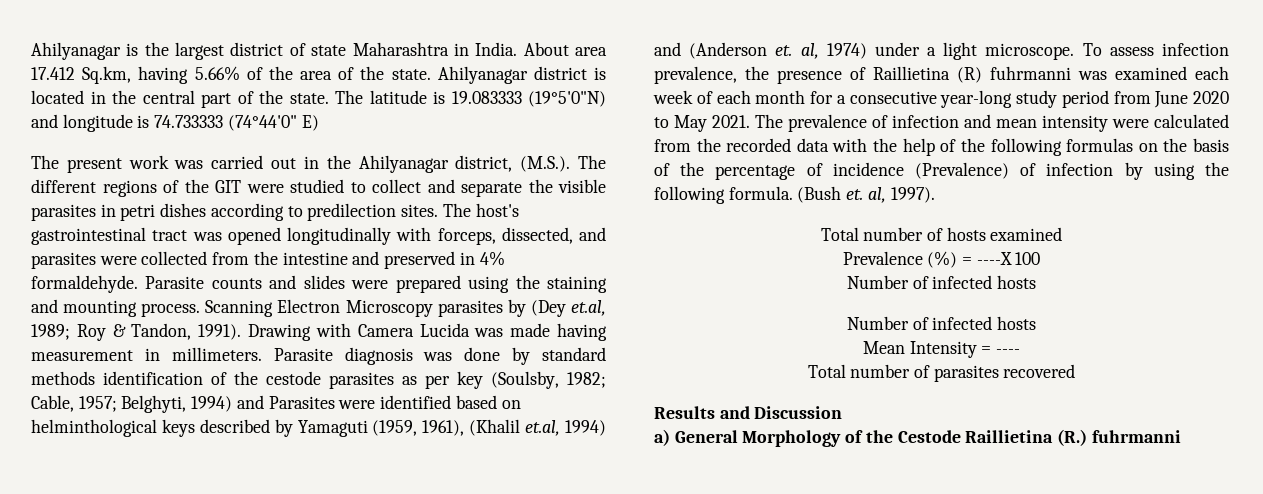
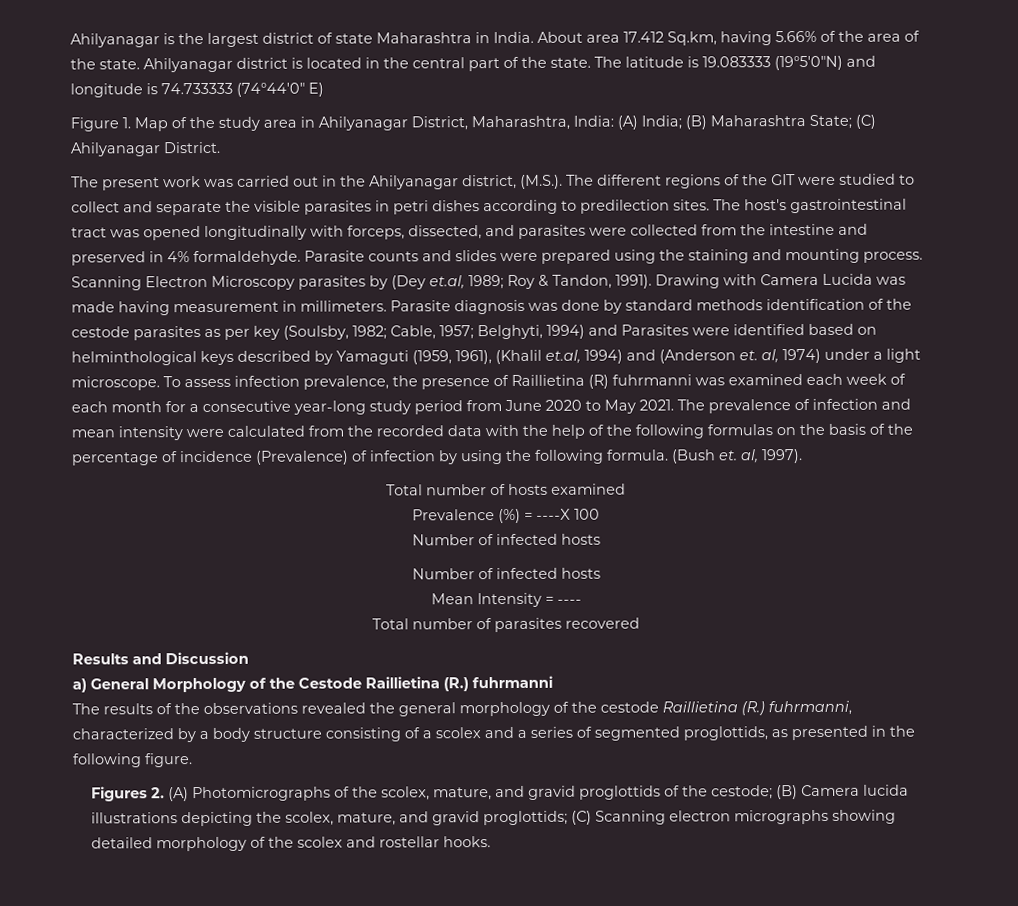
+ Figure 1. Map of the study area in Ahilyanagar District, Maharashtra, India: (A) India; (B) Maharashtra State; (C) Ahilyanagar District.
+ The results of the observations revealed the general morphology of the cestode Raillietina (R.) fuhrmanni, characterized by a body structure consisting of a scolex and a series of segmented proglottids, as presented in the following figure.
+ Figures 2. (A) Photomicrographs of the scolex, mature, and gravid proglottids of the cestode; (B) Camera lucida illustrations depicting the scolex, mature, and gravid proglottids; (C) Scanning electron micrographs showing detailed morphology of the scolex and rostellar hooks.

